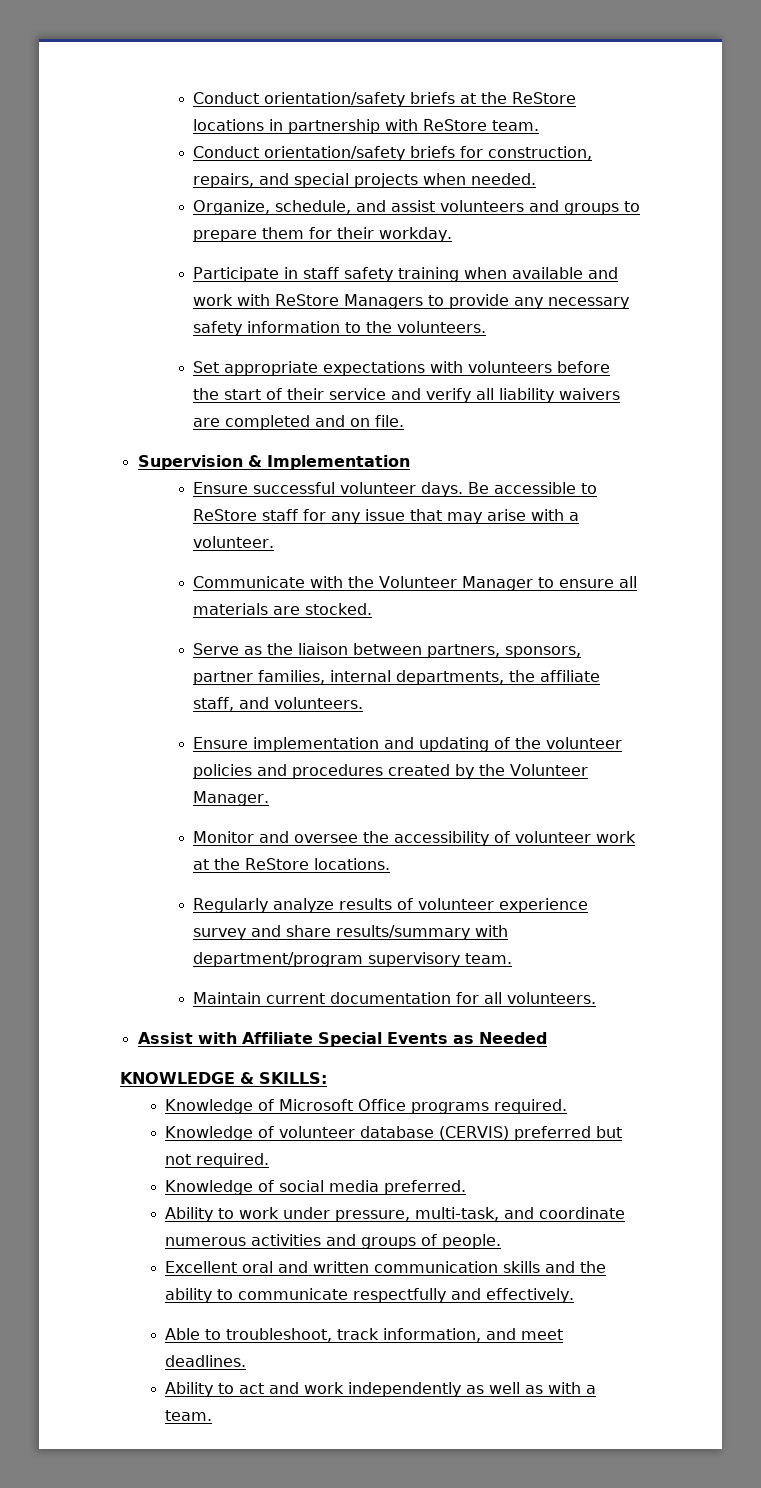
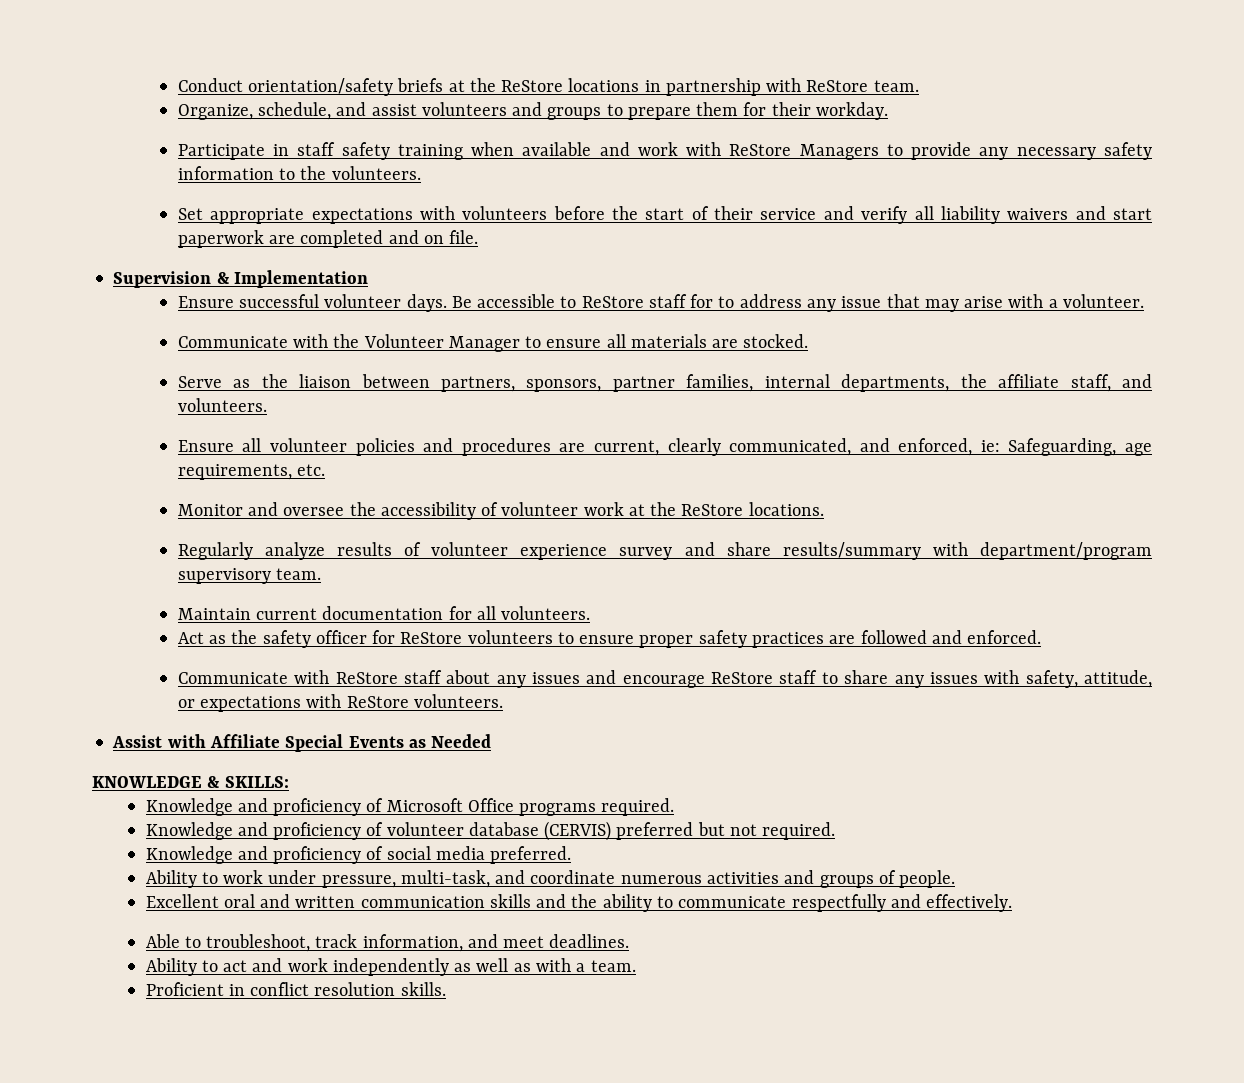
- Conduct orientation/safety briefs for construction, repairs, and special projects when needed.
- Set appropriate expectations with volunteers before the start of their service and verify all liability waivers are completed and on file.
+ Set appropriate expectations with volunteers before the start of their service and verify all liability waivers and start paperwork are completed and on file.
- Be accessible to ReStore staff for any issue that may arise with a volunteer.
+ Be accessible to ReStore staff for to address any issue that may arise with a volunteer.
- Ensure implementation and updating of the volunteer policies and procedures created by the Volunteer Manager.
+ Ensure all volunteer policies and procedures are current, clearly communicated, and enforced, ie: Safeguarding, age requirements, etc.
+ Act as the safety officer for ReStore volunteers to ensure proper safety practices are followed and enforced.
+ Communicate with ReStore staff about any issues and encourage ReStore staff to share any issues with safety, attitude, or expectations with ReStore volunteers.
- Knowledge of Microsoft Office programs required.
+ Knowledge and proficiency of Microsoft Office programs required.
- Knowledge of volunteer database (CERVIS) preferred but not required.
+ Knowledge and proficiency of volunteer database (CERVIS) preferred but not required.
- Knowledge of social media preferred.
+ Knowledge and proficiency of social media preferred.
+ Proficient in conflict resolution skills.

